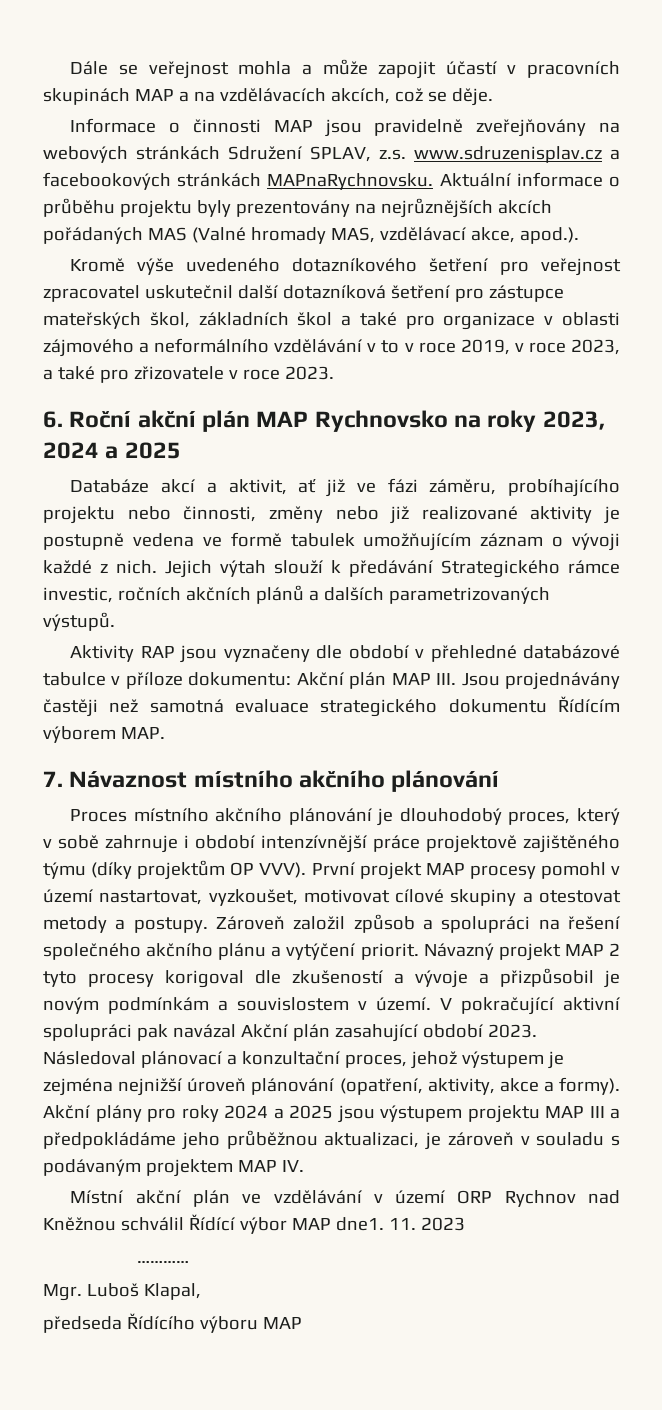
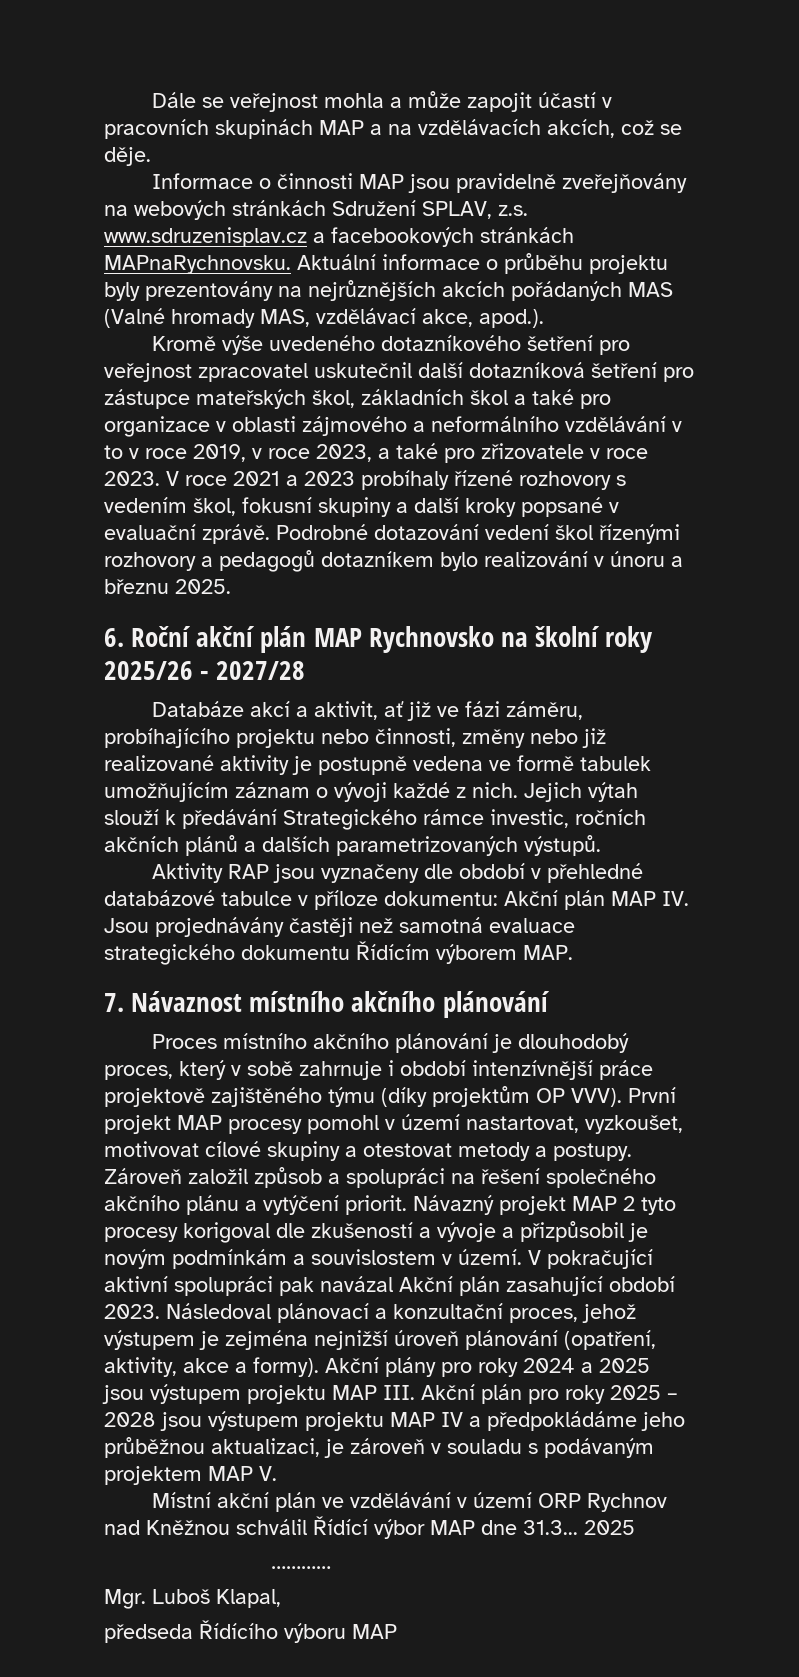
+ V roce 2021 a 2023 probíhaly řízené rozhovory s vedením škol, fokusní skupiny a další kroky popsané v evaluační zprávě. Podrobné dotazování vedení škol řízenými rozhovory a pedagogů dotazníkem bylo realizování v únoru a březnu 2025.
- 6. Roční akční plán MAP Rychnovsko na roky 2023, 2024 a 2025
+ 6. Roční akční plán MAP Rychnovsko na školní roky 2025/26 - 2027/28
- Aktivity RAP jsou vyznačeny dle období v přehledné databázové tabulce v příloze dokumentu: Akční plán MAP III. Jsou projednávány častěji než samotná evaluace strategického dokumentu Řídícím výborem MAP.
+ Aktivity RAP jsou vyznačeny dle období v přehledné databázové tabulce v příloze dokumentu: Akční plán MAP IV. Jsou projednávány častěji než samotná evaluace strategického dokumentu Řídícím výborem MAP.
- Akční plány pro roky 2024 a 2025 jsou výstupem projektu MAP III a předpokládáme jeho průběžnou aktualizaci, je zároveň v souladu s podávaným projektem MAP IV.
+ Akční plány pro roky 2024 a 2025 jsou výstupem projektu MAP III. Akční plán pro roky 2025 – 2028 jsou výstupem projektu MAP IV a předpokládáme jeho průběžnou aktualizaci, je zároveň v souladu s podávaným projektem MAP V.
- Místní akční plán ve vzdělávání v území ORP Rychnov nad Kněžnou schválil Řídící výbor MAP dne1. 11. 2023
+ Místní akční plán ve vzdělávání v území ORP Rychnov nad Kněžnou schválil Řídící výbor MAP dne 31.3... 2025

